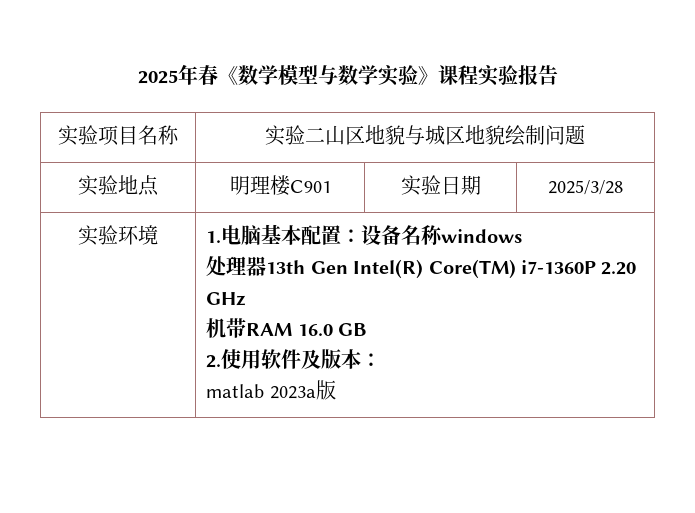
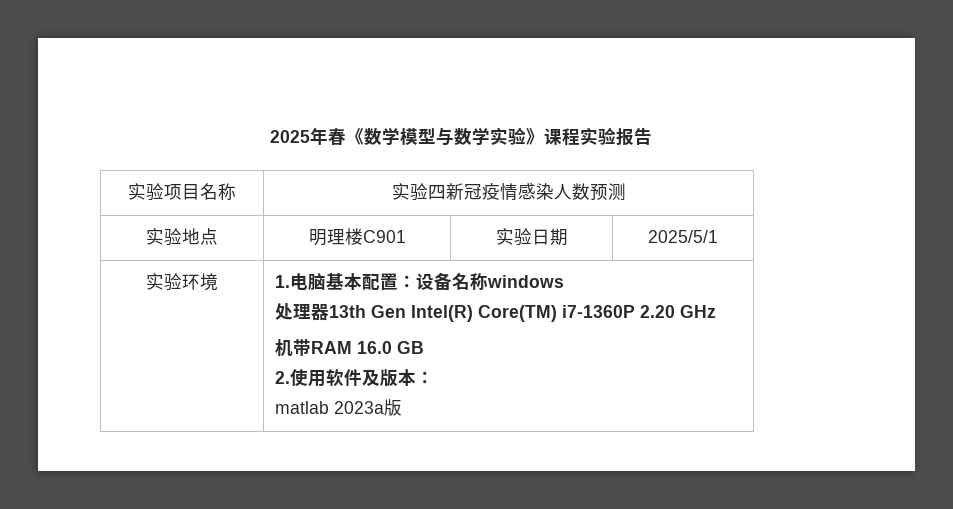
- 实验项目名称 | 实验二山区地貌与城区地貌绘制问题
+ 实验项目名称 | 实验四新冠疫情感染人数预测
- 实验地点 | 明理楼C901 | 实验日期 | 2025/3/28
+ 实验地点 | 明理楼C901 | 实验日期 | 2025/5/1

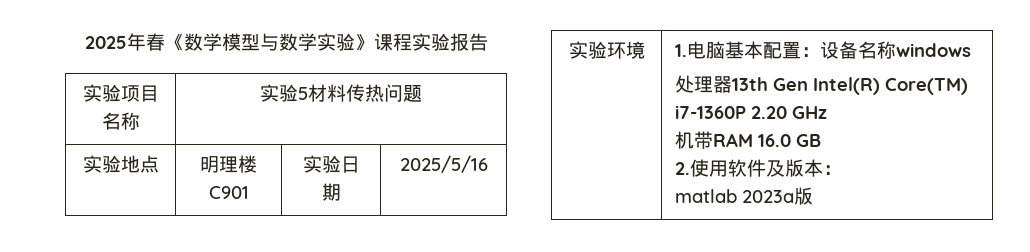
- 实验项目名称 | 实验四新冠疫情感染人数预测
+ 实验项目名称 | 实验5材料传热问题
- 实验地点 | 明理楼C901 | 实验日期 | 2025/5/1
+ 实验地点 | 明理楼C901 | 实验日期 | 2025/5/16

